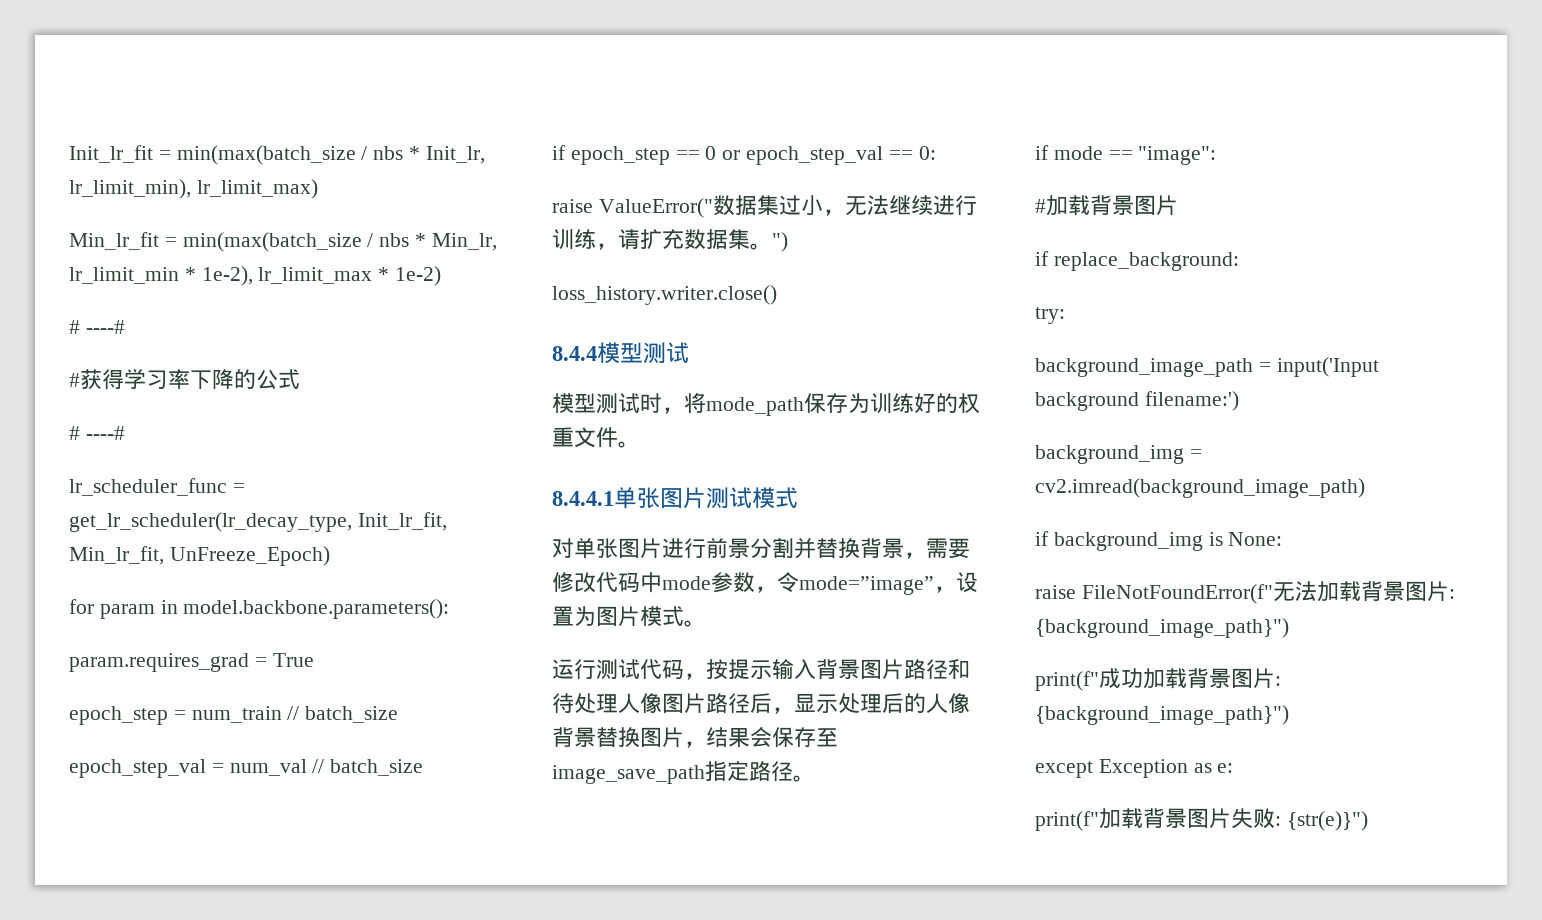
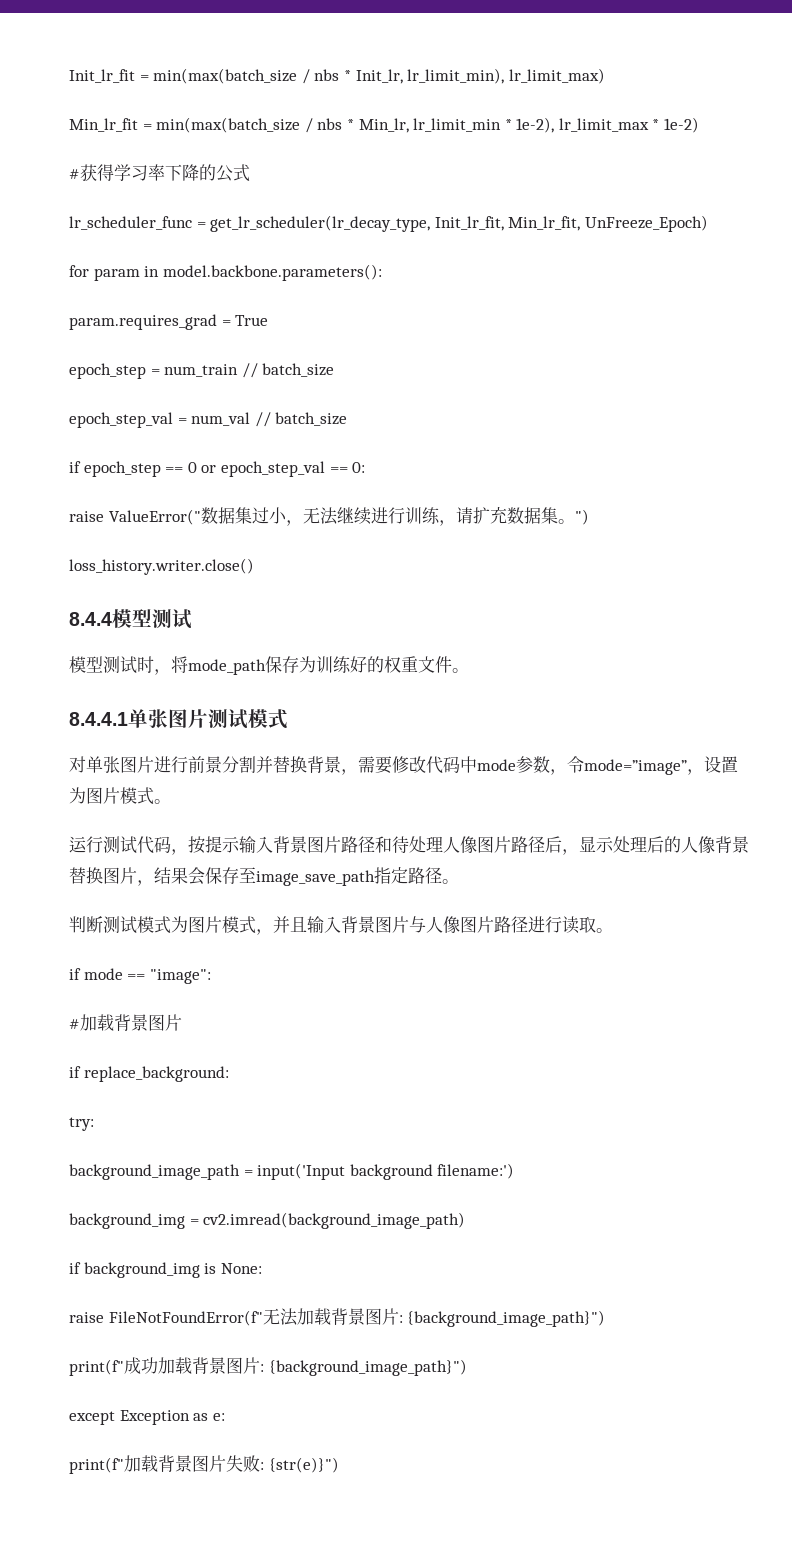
  Min_lr_fit = min(max(batch_size / nbs * Min_lr, lr_limit_min * 1e-2), lr_limit_max * 1e-2)
- # ----#
  #获得学习率下降的公式
- # ----#
+ 判断测试模式为图片模式，并且输入背景图片与人像图片路径进行读取。

